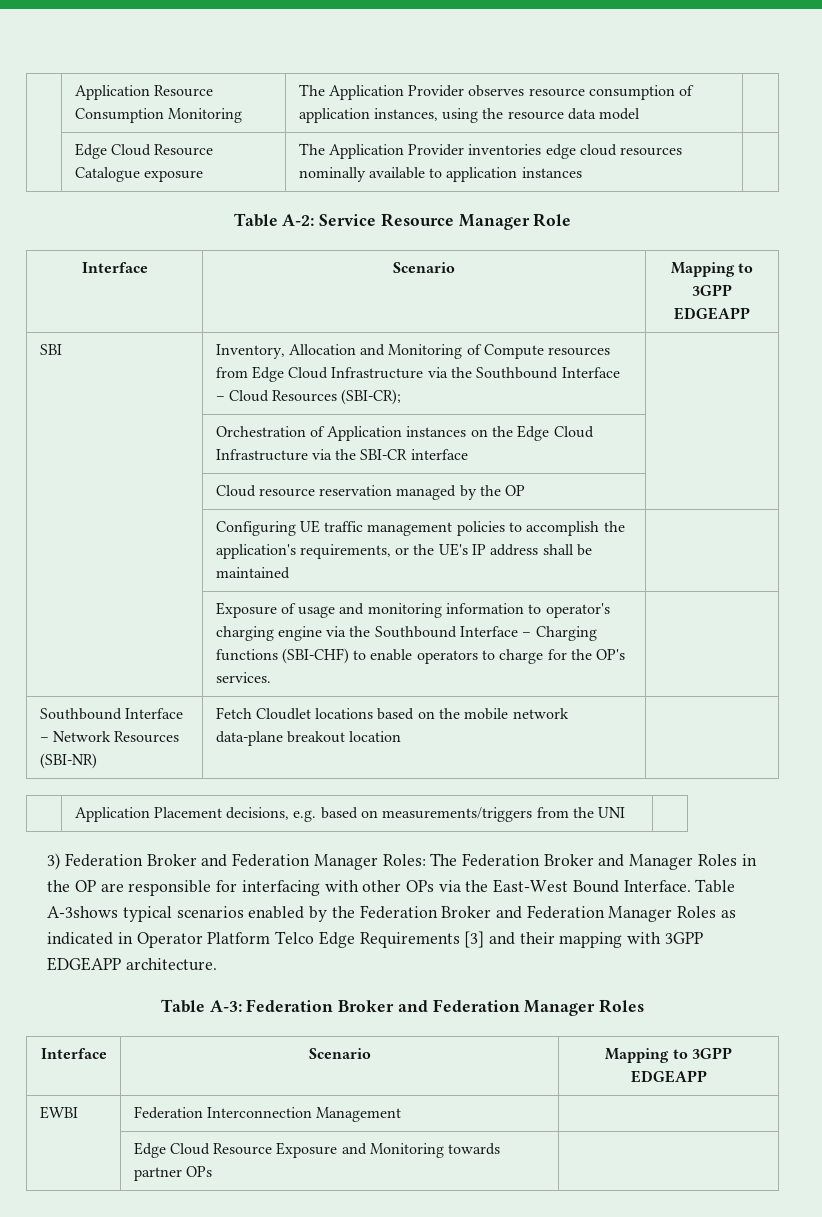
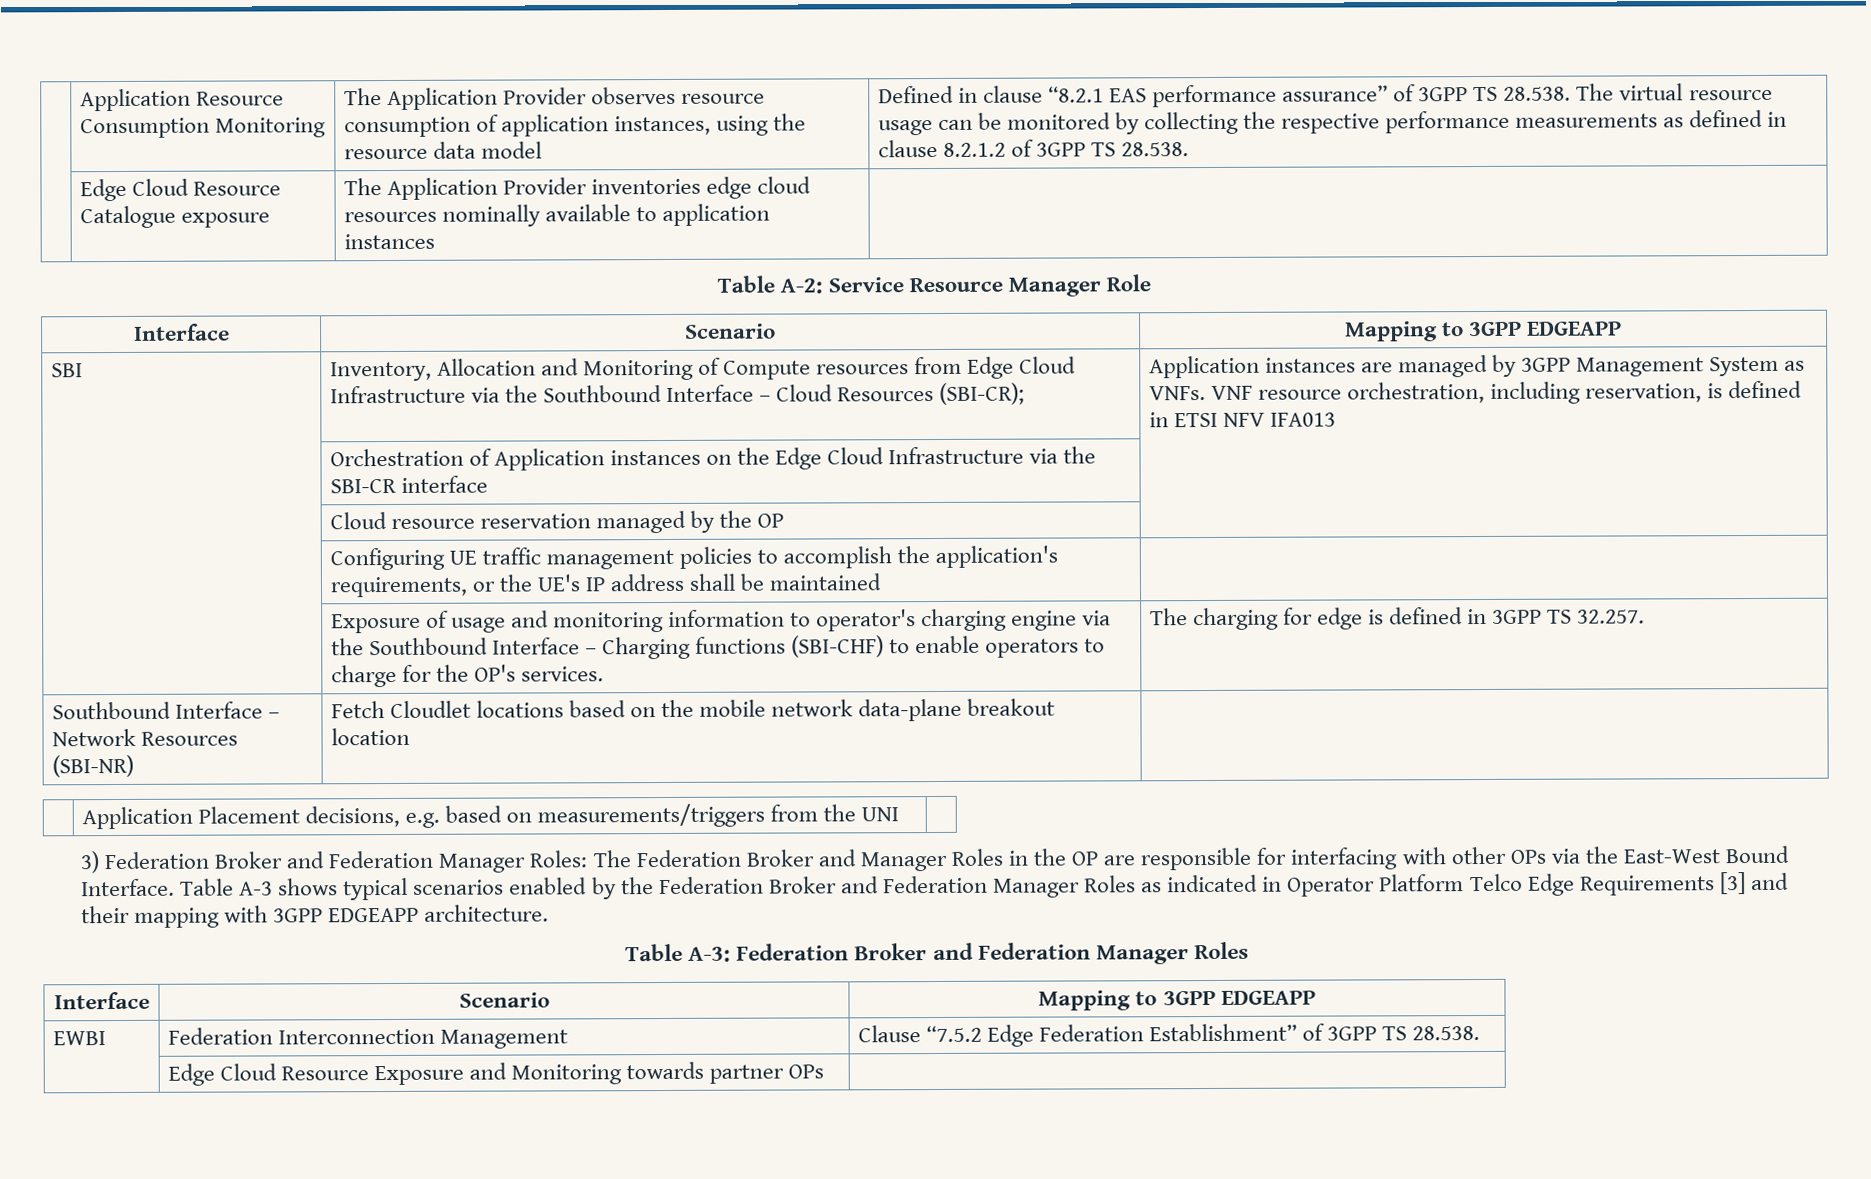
+ Defined in clause “8.2.1 EAS performance assurance” of 3GPP TS 28.538. The virtual resource usage can be monitored by collecting the respective performance measurements as defined in clause 8.2.1.2 of 3GPP TS 28.538.
+ Application instances are managed by 3GPP Management System as VNFs. VNF resource orchestration, including reservation, is defined in ETSI NFV IFA013
- | Exposure of usage and monitoring information to operator's charging engine via the Southbound Interface – Charging functions (SBI-CHF) to enable operators to charge for the OP's services. |
+ | Exposure of usage and monitoring information to operator's charging engine via the Southbound Interface – Charging functions (SBI-CHF) to enable operators to charge for the OP's services. | The charging for edge is defined in 3GPP TS 32.257.
- Table A-3shows typical scenarios enabled by the Federation Broker and Federation Manager Roles as indicated in Operator Platform Telco Edge Requirements [3] and their mapping with 3GPP EDGEAPP architecture.
+ Table A-3 shows typical scenarios enabled by the Federation Broker and Federation Manager Roles as indicated in Operator Platform Telco Edge Requirements [3] and their mapping with 3GPP EDGEAPP architecture.
- EWBI | Federation Interconnection Management |
+ EWBI | Federation Interconnection Management | Clause “7.5.2 Edge Federation Establishment” of 3GPP TS 28.538.

